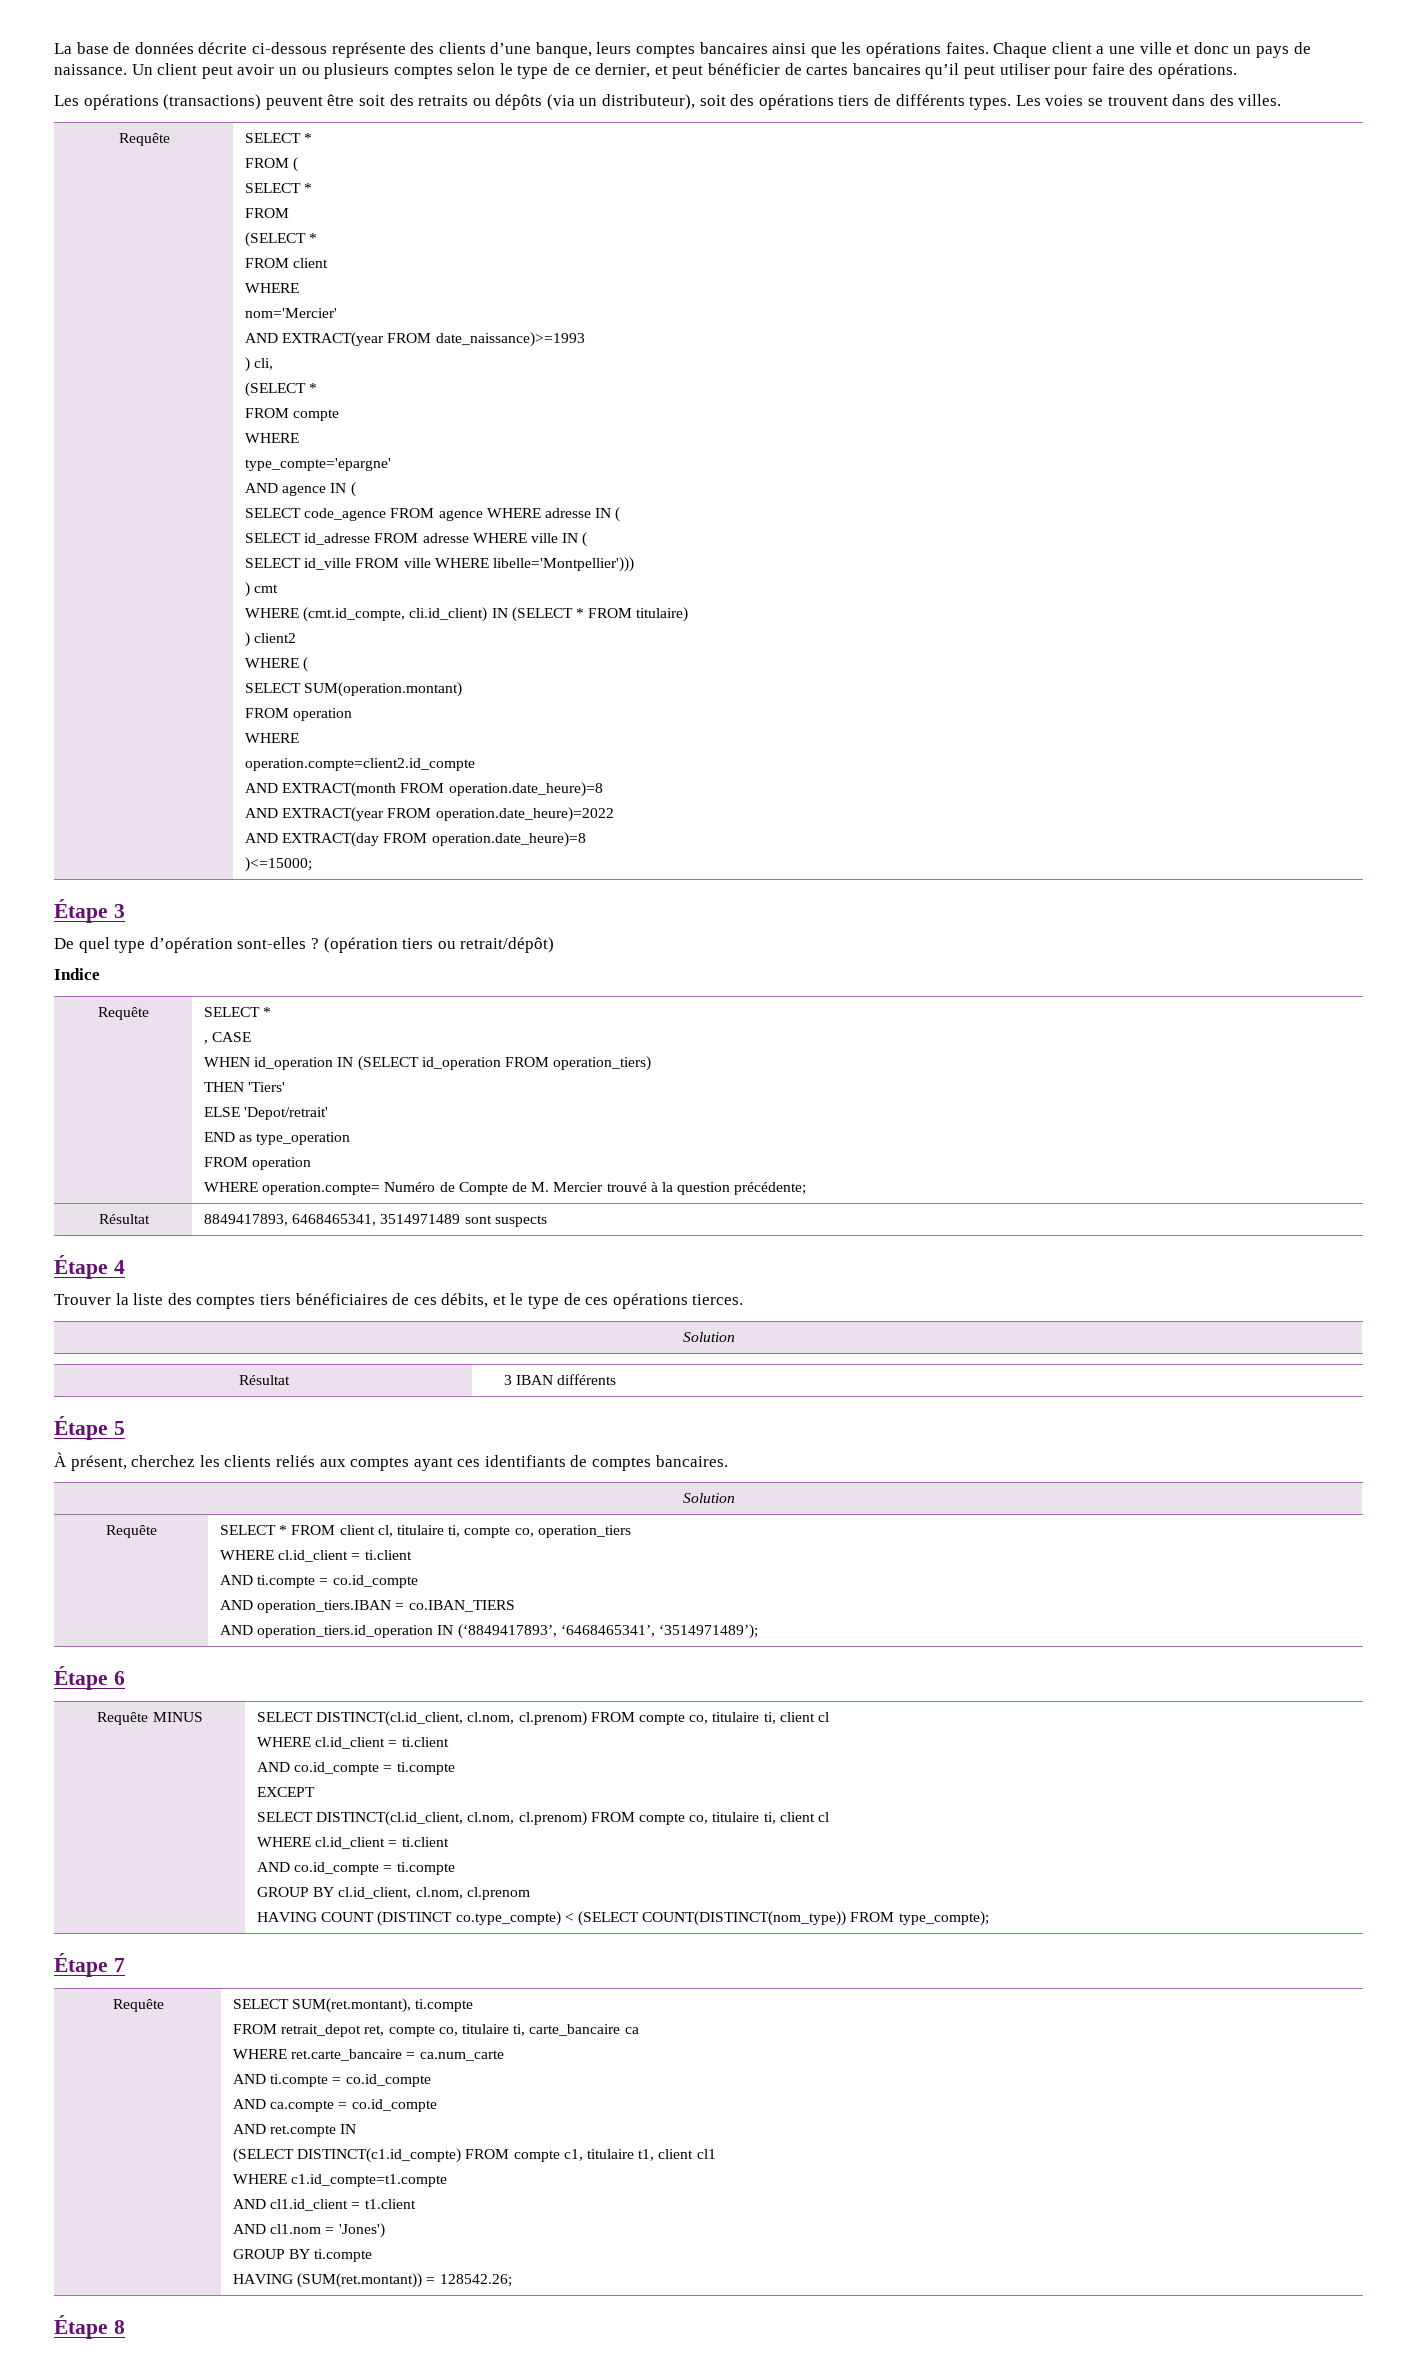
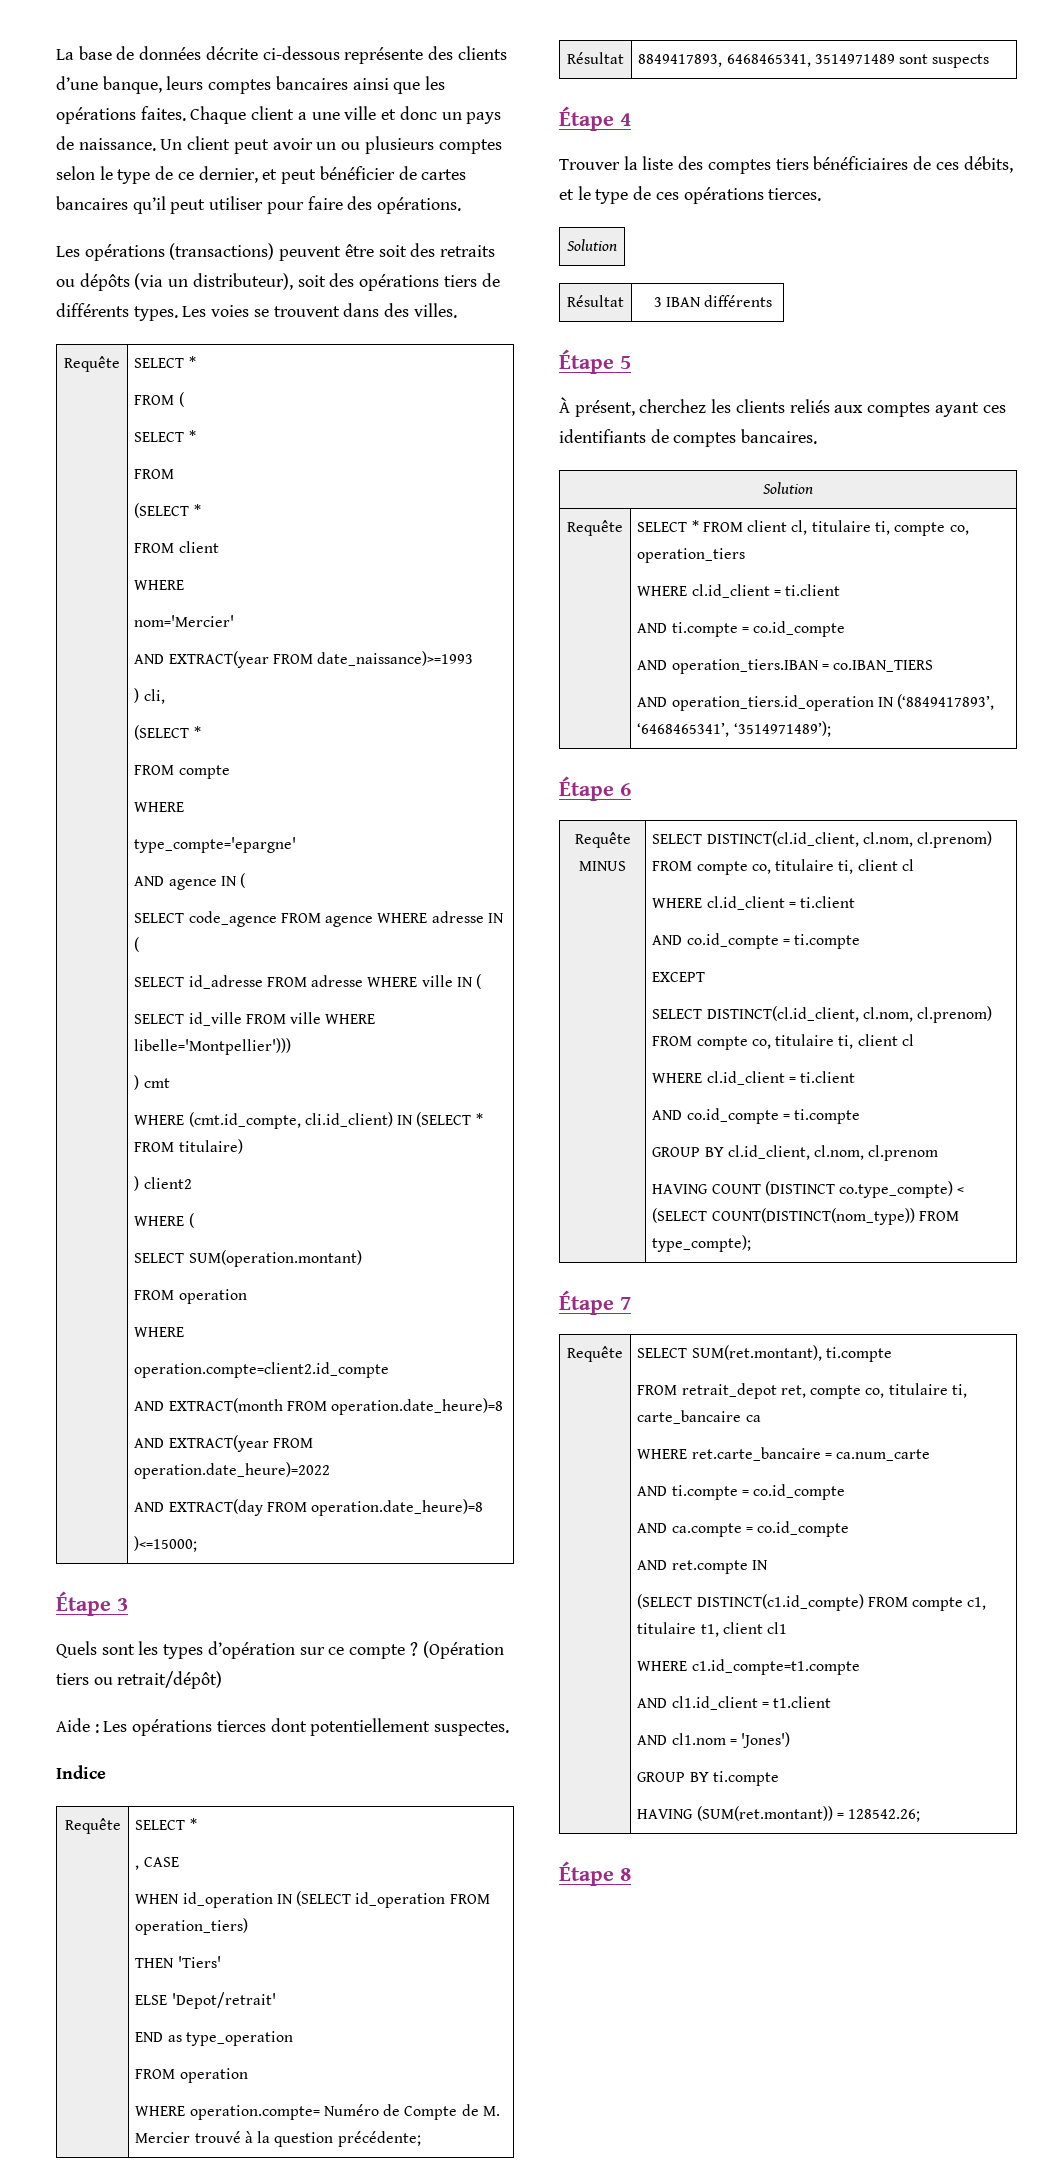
- De quel type d’opération sont-elles ? (opération tiers ou retrait/dépôt)
+ Quels sont les types d’opération sur ce compte ? (Opération tiers ou retrait/dépôt)
+ Aide : Les opérations tierces dont potentiellement suspectes.

